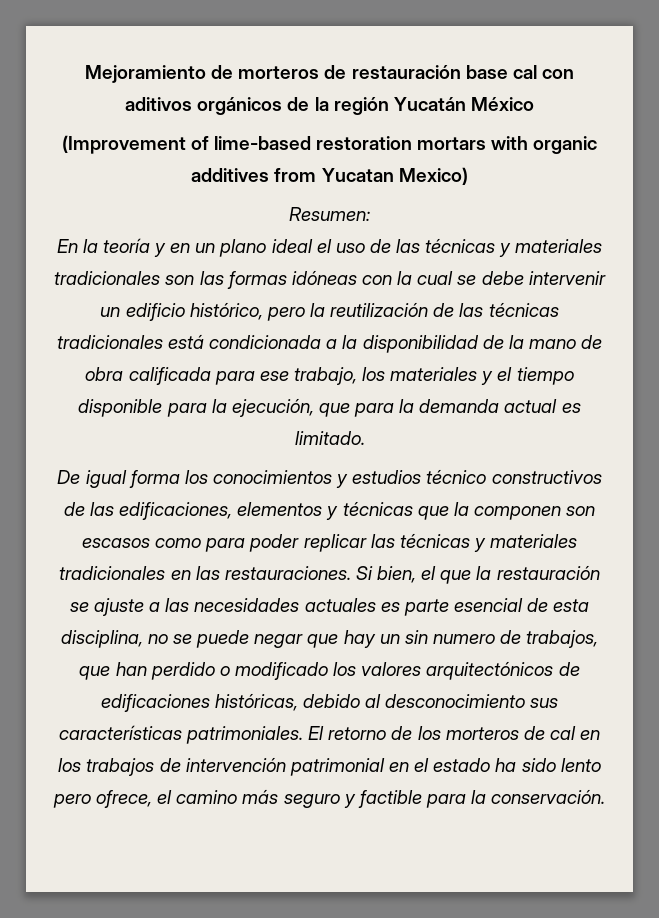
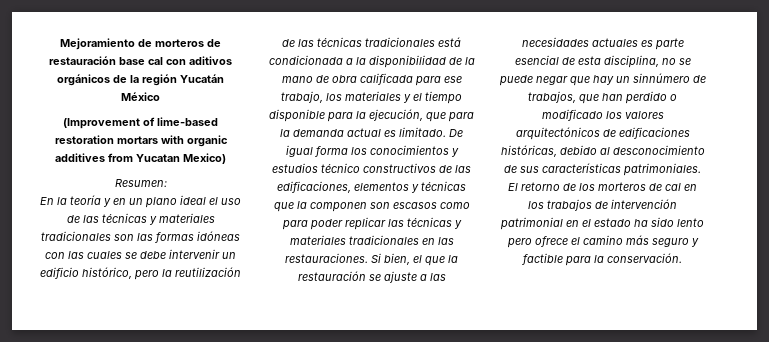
- En la teoría y en un plano ideal el uso de las técnicas y materiales tradicionales son las formas idóneas con la cual se debe intervenir un edificio histórico, pero la reutilización de las técnicas tradicionales está condicionada a la disponibilidad de la mano de obra calificada para ese trabajo, los materiales y el tiempo disponible para la ejecución, que para la demanda actual es limitado.
- De igual forma los conocimientos y estudios técnico constructivos de las edificaciones, elementos y técnicas que la componen son escasos como para poder replicar las técnicas y materiales tradicionales en las restauraciones.
+ En la teoría y en un plano ideal el uso de las técnicas y materiales tradicionales son las formas idóneas con las cuales se debe intervenir un edificio histórico, pero la reutilización de las técnicas tradicionales está condicionada a la disponibilidad de la mano de obra calificada para ese trabajo, los materiales y el tiempo disponible para la ejecución, que para la demanda actual es limitado. De igual forma los conocimientos y estudios técnico constructivos de las edificaciones, elementos y técnicas que la componen son escasos como para poder replicar las técnicas y materiales tradicionales en las restauraciones.
- Si bien, el que la restauración se ajuste a las necesidades actuales es parte esencial de esta disciplina, no se puede negar que hay un sin numero de trabajos, que han perdido o modificado los valores arquitectónicos de edificaciones históricas, debido al desconocimiento sus características patrimoniales.
+ Si bien, el que la restauración se ajuste a las necesidades actuales es parte esencial de esta disciplina, no se puede negar que hay un sinnúmero de trabajos, que han perdido o modificado los valores arquitectónicos de edificaciones históricas, debido al desconocimiento de sus características patrimoniales.
- El retorno de los morteros de cal en los trabajos de intervención patrimonial en el estado ha sido lento pero ofrece, el camino más seguro y factible para la conservación.
+ El retorno de los morteros de cal en los trabajos de intervención patrimonial en el estado ha sido lento pero ofrece el camino más seguro y factible para la conservación.

